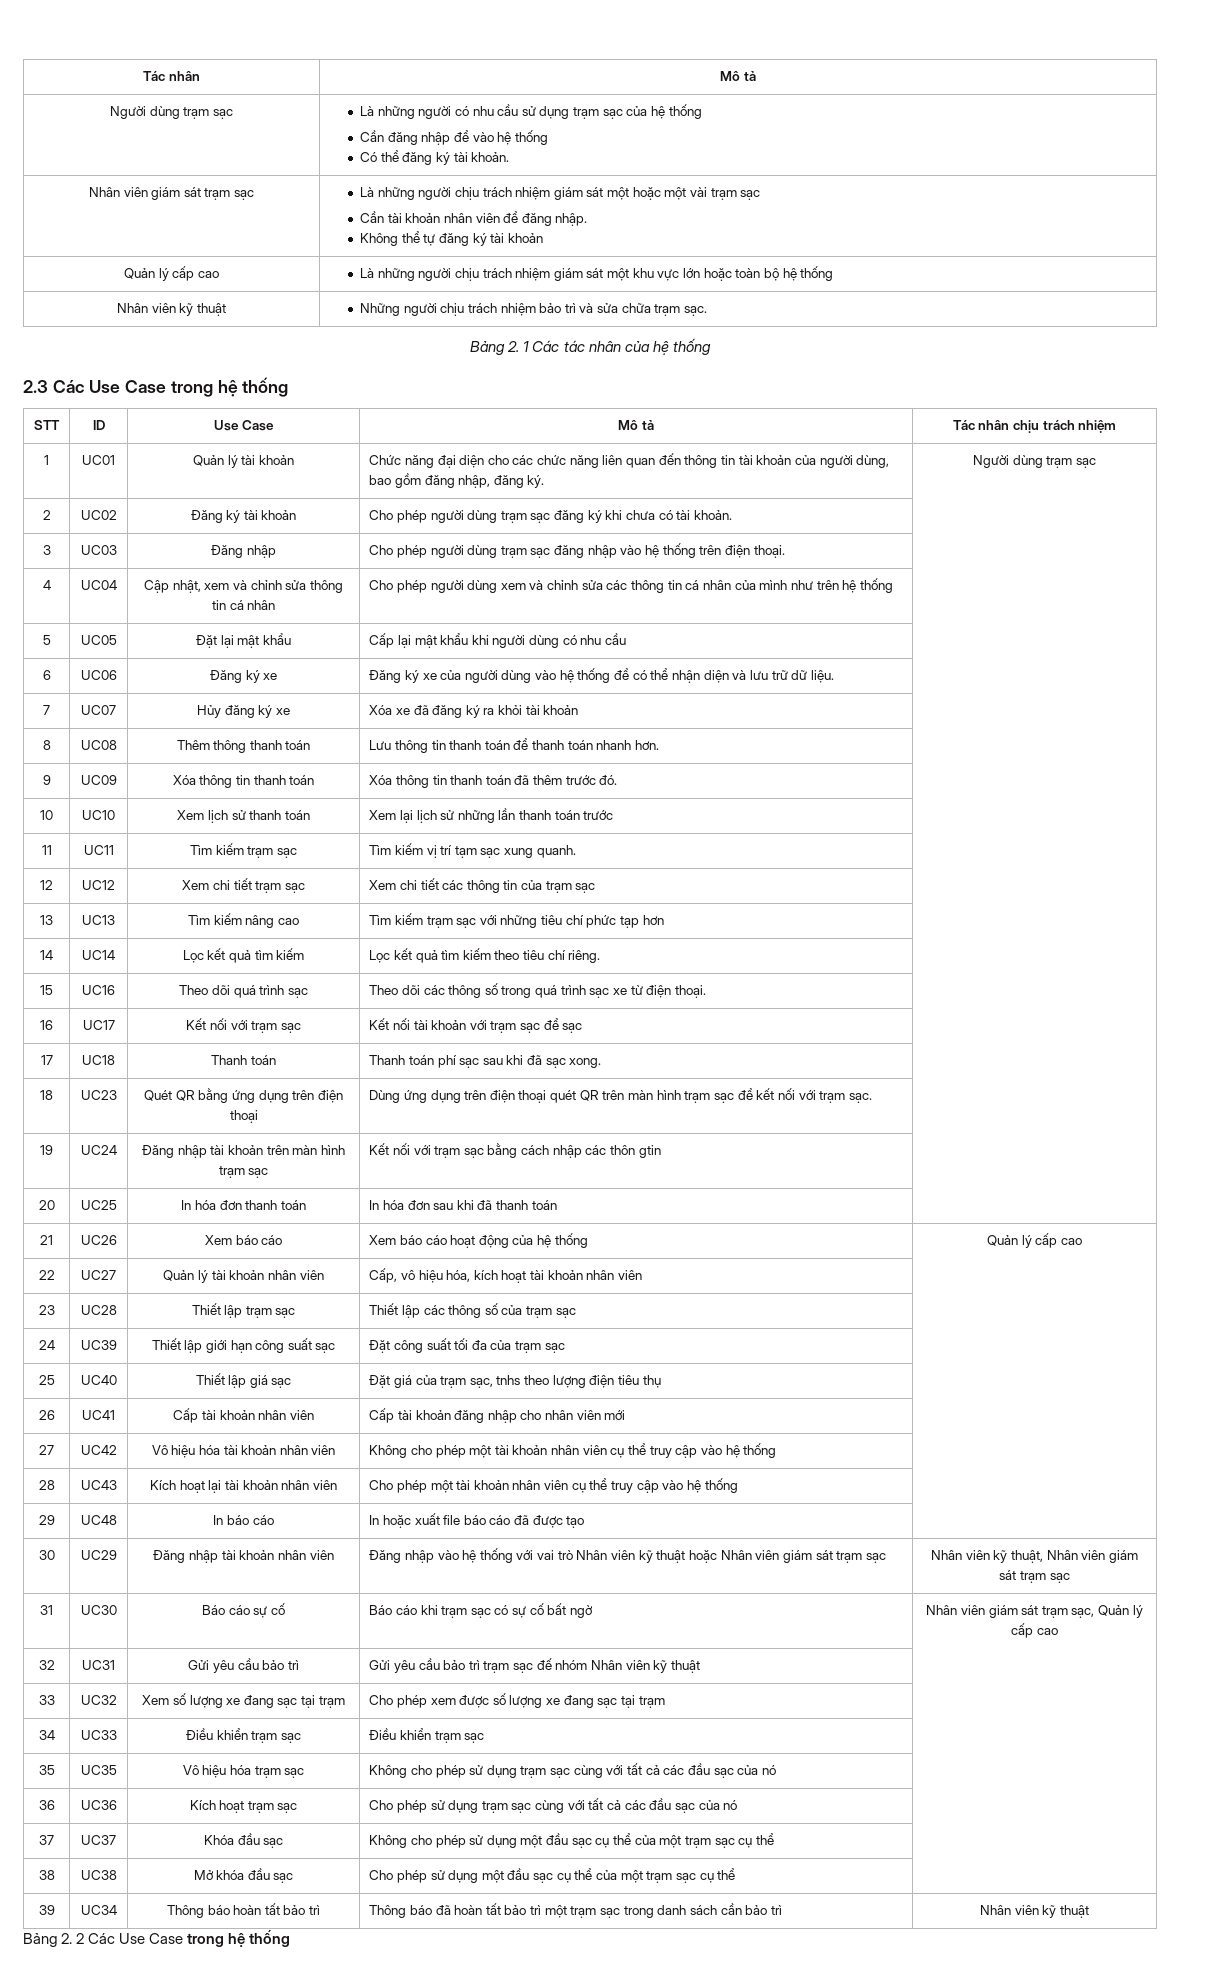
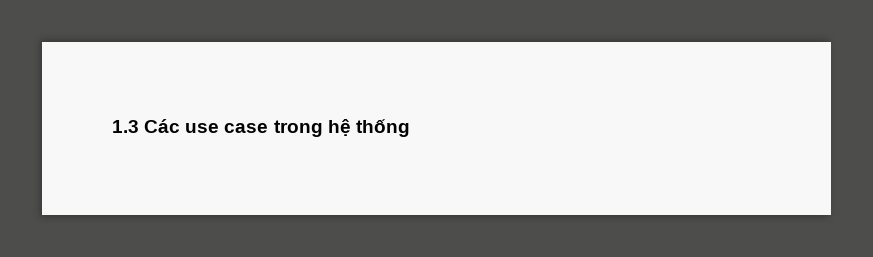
- Tác nhân | Mô tả
- Người dùng trạm sạc | Là những người có nhu cầu sử dụng trạm sạc của hệ thống
- Cần đăng nhập để vào hệ thống
- Có thể đăng ký tài khoản.
- Nhân viên giám sát trạm sạc | Là những người chịu trách nhiệm giám sát một hoặc một vài trạm sạc
- Cần tài khoản nhân viên để đăng nhập.
- Không thể tự đăng ký tài khoản
- Quản lý cấp cao | Là những người chịu trách nhiệm giám sát một khu vực lớn hoặc toàn bộ hệ thống
- Nhân viên kỹ thuật | Những người chịu trách nhiệm bảo trì và sửa chữa trạm sạc.
- Bảng 2. 1 Các tác nhân của hệ thống
- 2.3 Các Use Case trong hệ thống
- STT | ID | Use Case | Mô tả | Tác nhân chịu trách nhiệm
- 1 | UC01 | Quản lý tài khoản | Chức năng đại diện cho các chức năng liên quan đến thông tin tài khoản của người dùng, bao gồm đăng nhập, đăng ký. | Người dùng trạm sạc
- 2 | UC02 | Đăng ký tài khoản | Cho phép người dùng trạm sạc đăng ký khi chưa có tài khoản. |
- 3 | UC03 | Đăng nhập | Cho phép người dùng trạm sạc đăng nhập vào hệ thống trên điện thoại. |
- 4 | UC04 | Cập nhật, xem và chỉnh sửa thông tin cá nhân | Cho phép người dùng xem và chỉnh sửa các thông tin cá nhân của mình như trên hệ thống |
- 5 | UC05 | Đặt lại mật khẩu | Cấp lại mật khẩu khi người dùng có nhu cầu |
- 6 | UC06 | Đăng ký xe | Đăng ký xe của người dùng vào hệ thống để có thể nhận diện và lưu trữ dữ liệu. |
- 7 | UC07 | Hủy đăng ký xe | Xóa xe đã đăng ký ra khỏi tài khoản |
- 8 | UC08 | Thêm thông thanh toán | Lưu thông tin thanh toán để thanh toán nhanh hơn. |
- 9 | UC09 | Xóa thông tin thanh toán | Xóa thông tin thanh toán đã thêm trước đó. |
- 10 | UC10 | Xem lịch sử thanh toán | Xem lại lịch sử những lần thanh toán trước |
- 11 | UC11 | Tìm kiếm trạm sạc | Tìm kiếm vị trí tạm sạc xung quanh. |
- 12 | UC12 | Xem chi tiết trạm sạc | Xem chi tiết các thông tin của trạm sạc |
- 13 | UC13 | Tìm kiếm nâng cao | Tìm kiếm trạm sạc với những tiêu chí phức tạp hơn |
- 14 | UC14 | Lọc kết quả tìm kiếm | Lọc kết quả tìm kiếm theo tiêu chí riêng. |
- 15 | UC16 | Theo dõi quá trình sạc | Theo dõi các thông số trong quá trình sạc xe từ điện thoại. |
- 16 | UC17 | Kết nối với trạm sạc | Kết nối tài khoản với trạm sạc để sạc |
- 17 | UC18 | Thanh toán | Thanh toán phí sạc sau khi đã sạc xong. |
- 18 | UC23 | Quét QR bằng ứng dụng trên điện thoại | Dùng ứng dụng trên điện thoại quét QR trên màn hình trạm sạc để kết nối với trạm sạc. |
- 19 | UC24 | Đăng nhập tài khoản trên màn hình trạm sạc | Kết nối với trạm sạc bằng cách nhập các thôn gtin |
- 20 | UC25 | In hóa đơn thanh toán | In hóa đơn sau khi đã thanh toán |
- 21 | UC26 | Xem báo cáo | Xem báo cáo hoạt động của hệ thống | Quản lý cấp cao
- 22 | UC27 | Quản lý tài khoản nhân viên | Cấp, vô hiệu hóa, kích hoạt tài khoản nhân viên |
- 23 | UC28 | Thiết lập trạm sạc | Thiết lập các thông số của trạm sạc |
- 24 | UC39 | Thiết lập giới hạn công suất sạc | Đặt công suất tối đa của trạm sạc |
- 25 | UC40 | Thiết lập giá sạc | Đặt giá của trạm sạc, tnhs theo lượng điện tiêu thụ |
- 26 | UC41 | Cấp tài khoản nhân viên | Cấp tài khoản đăng nhập cho nhân viên mới |
- 27 | UC42 | Vô hiệu hóa tài khoản nhân viên | Không cho phép một tài khoản nhân viên cụ thể truy cập vào hệ thống |
- 28 | UC43 | Kích hoạt lại tài khoản nhân viên | Cho phép một tài khoản nhân viên cụ thể truy cập vào hệ thống |
- 29 | UC48 | In báo cáo | In hoặc xuất file báo cáo đã được tạo |
- 30 | UC29 | Đăng nhập tài khoản nhân viên | Đăng nhập vào hệ thống với vai trò Nhân viên kỹ thuật hoặc Nhân viên giám sát trạm sạc | Nhân viên kỹ thuật, Nhân viên giám sát trạm sạc
- 31 | UC30 | Báo cáo sự cố | Báo cáo khi trạm sạc có sự cố bất ngờ | Nhân viên giám sát trạm sạc, Quản lý cấp cao
- 32 | UC31 | Gửi yêu cầu bảo trì | Gửi yêu cầu bảo trì trạm sạc đế nhóm Nhân viên kỹ thuật |
- 33 | UC32 | Xem số lượng xe đang sạc tại trạm | Cho phép xem được số lượng xe đang sạc tại trạm |
- 34 | UC33 | Điều khiển trạm sạc | Điều khiển trạm sạc |
- 35 | UC35 | Vô hiệu hóa trạm sạc | Không cho phép sử dụng trạm sạc cùng với tất cả các đầu sạc của nó |
- 36 | UC36 | Kích hoạt trạm sạc | Cho phép sử dụng trạm sạc cùng với tất cả các đầu sạc của nó |
- 37 | UC37 | Khóa đầu sạc | Không cho phép sử dụng một đầu sạc cụ thể của một trạm sạc cụ thể |
- 38 | UC38 | Mở khóa đầu sạc | Cho phép sử dụng một đầu sạc cụ thể của một trạm sạc cụ thể |
- 39 | UC34 | Thông báo hoàn tất bảo trì | Thông báo đã hoàn tất bảo trì một trạm sạc trong danh sách cần bảo trì | Nhân viên kỹ thuật
- Bảng 2. 2 Các Use Case trong hệ thống
+ 1.3 Các use case trong hệ thống

